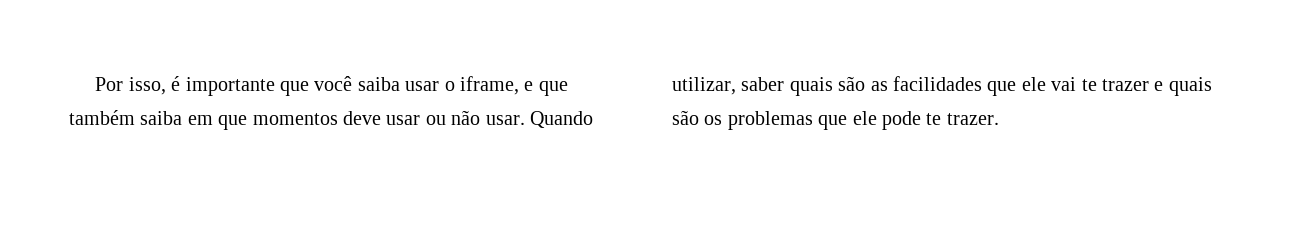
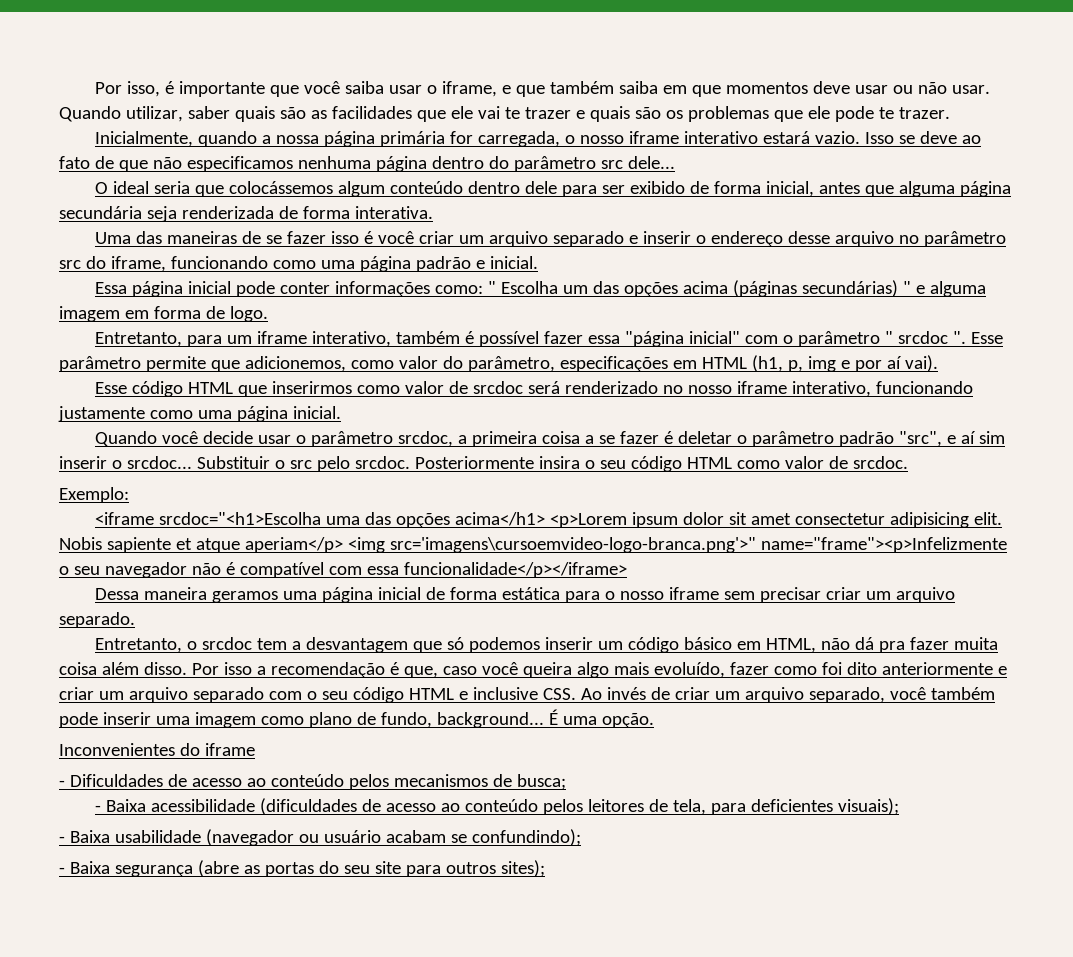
+ Inicialmente, quando a nossa página primária for carregada, o nosso iframe interativo estará vazio. Isso se deve ao fato de que não especificamos nenhuma página dentro do parâmetro src dele...
+ O ideal seria que colocássemos algum conteúdo dentro dele para ser exibido de forma inicial, antes que alguma página secundária seja renderizada de forma interativa.
+ Uma das maneiras de se fazer isso é você criar um arquivo separado e inserir o endereço desse arquivo no parâmetro src do iframe, funcionando como uma página padrão e inicial.
+ Essa página inicial pode conter informações como: " Escolha um das opções acima (páginas secundárias) " e alguma imagem em forma de logo.
+ Entretanto, para um iframe interativo, também é possível fazer essa "página inicial" com o parâmetro " srcdoc ". Esse parâmetro permite que adicionemos, como valor do parâmetro, especificações em HTML (h1, p, img e por aí vai).
+ Esse código HTML que inserirmos como valor de srcdoc será renderizado no nosso iframe interativo, funcionando justamente como uma página inicial.
+ Quando você decide usar o parâmetro srcdoc, a primeira coisa a se fazer é deletar o parâmetro padrão "src", e aí sim inserir o srcdoc... Substituir o src pelo srcdoc. Posteriormente insira o seu código HTML como valor de srcdoc.
+ Exemplo:
+ <iframe srcdoc="<h1>Escolha uma das opções acima</h1> <p>Lorem ipsum dolor sit amet consectetur adipisicing elit. Nobis sapiente et atque aperiam</p> <img src='imagens\cursoemvideo-logo-branca.png'>" name="frame"><p>Infelizmente o seu navegador não é compatível com essa funcionalidade</p></iframe>
+ Dessa maneira geramos uma página inicial de forma estática para o nosso iframe sem precisar criar um arquivo separado.
+ Entretanto, o srcdoc tem a desvantagem que só podemos inserir um código básico em HTML, não dá pra fazer muita coisa além disso. Por isso a recomendação é que, caso você queira algo mais evoluído, fazer como foi dito anteriormente e criar um arquivo separado com o seu código HTML e inclusive CSS. Ao invés de criar um arquivo separado, você também pode inserir uma imagem como plano de fundo, background... É uma opção.
+ Inconvenientes do iframe
+ - Dificuldades de acesso ao conteúdo pelos mecanismos de busca;
+ - Baixa acessibilidade (dificuldades de acesso ao conteúdo pelos leitores de tela, para deficientes visuais);
+ - Baixa usabilidade (navegador ou usuário acabam se confundindo);
+ - Baixa segurança (abre as portas do seu site para outros sites);

